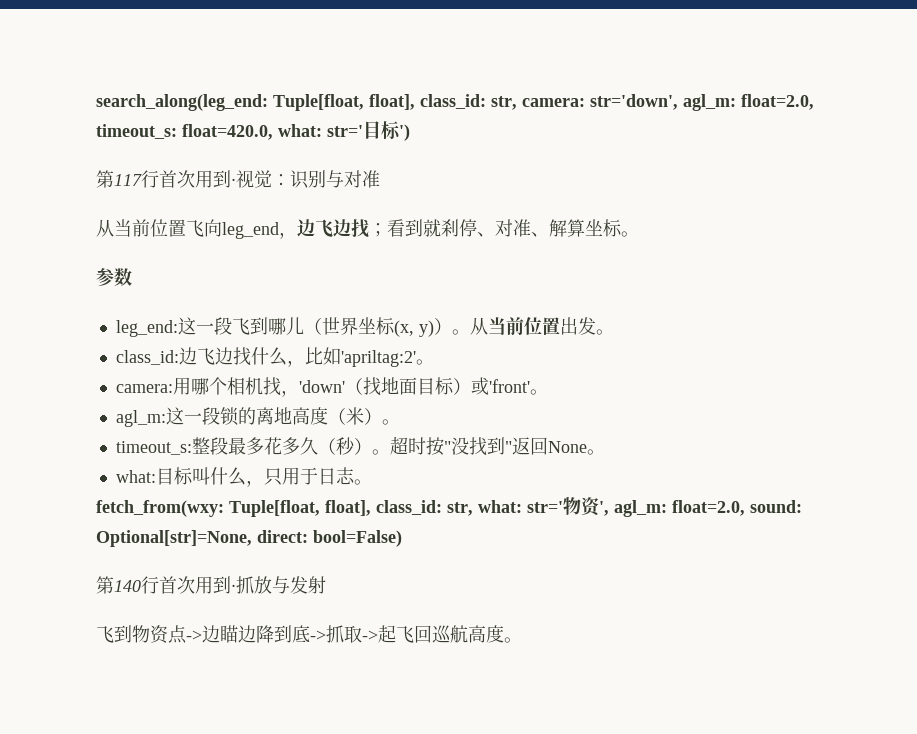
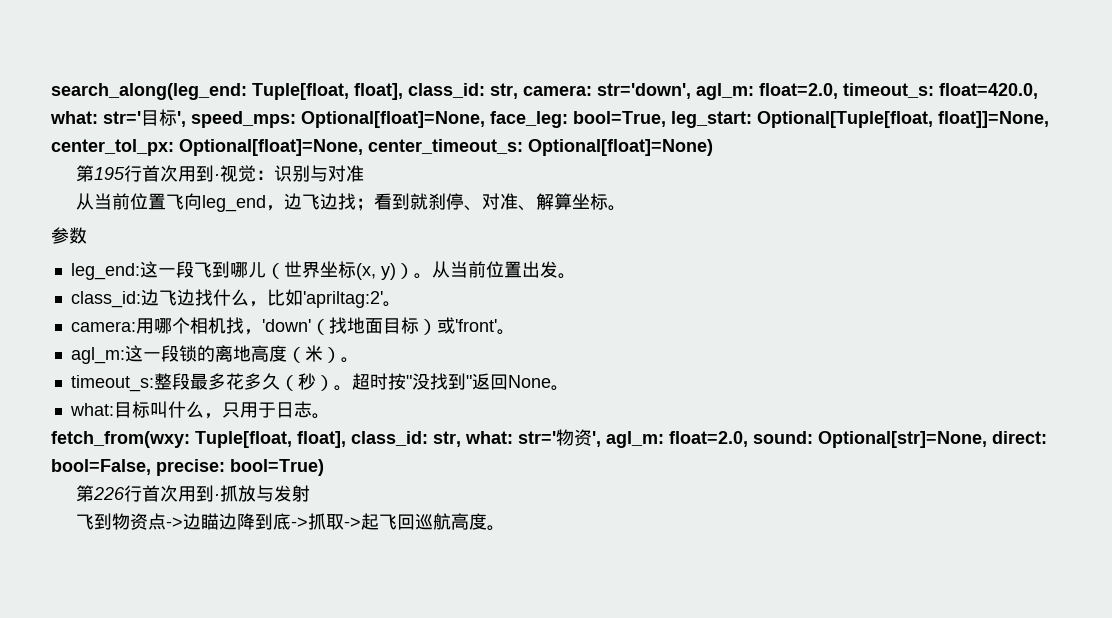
- search_along(leg_end: Tuple[float, float], class_id: str, camera: str='down', agl_m: float=2.0, timeout_s: float=420.0, what: str='目标')
- 第117行首次用到·视觉：识别与对准
+ search_along(leg_end: Tuple[float, float], class_id: str, camera: str='down', agl_m: float=2.0, timeout_s: float=420.0, what: str='目标', speed_mps: Optional[float]=None, face_leg: bool=True, leg_start: Optional[Tuple[float, float]]=None, center_tol_px: Optional[float]=None, center_timeout_s: Optional[float]=None)
+ 第195行首次用到·视觉：识别与对准
- fetch_from(wxy: Tuple[float, float], class_id: str, what: str='物资', agl_m: float=2.0, sound: Optional[str]=None, direct: bool=False)
- 第140行首次用到·抓放与发射
+ fetch_from(wxy: Tuple[float, float], class_id: str, what: str='物资', agl_m: float=2.0, sound: Optional[str]=None, direct: bool=False, precise: bool=True)
+ 第226行首次用到·抓放与发射

